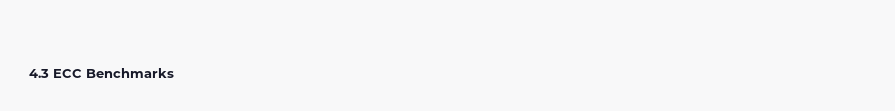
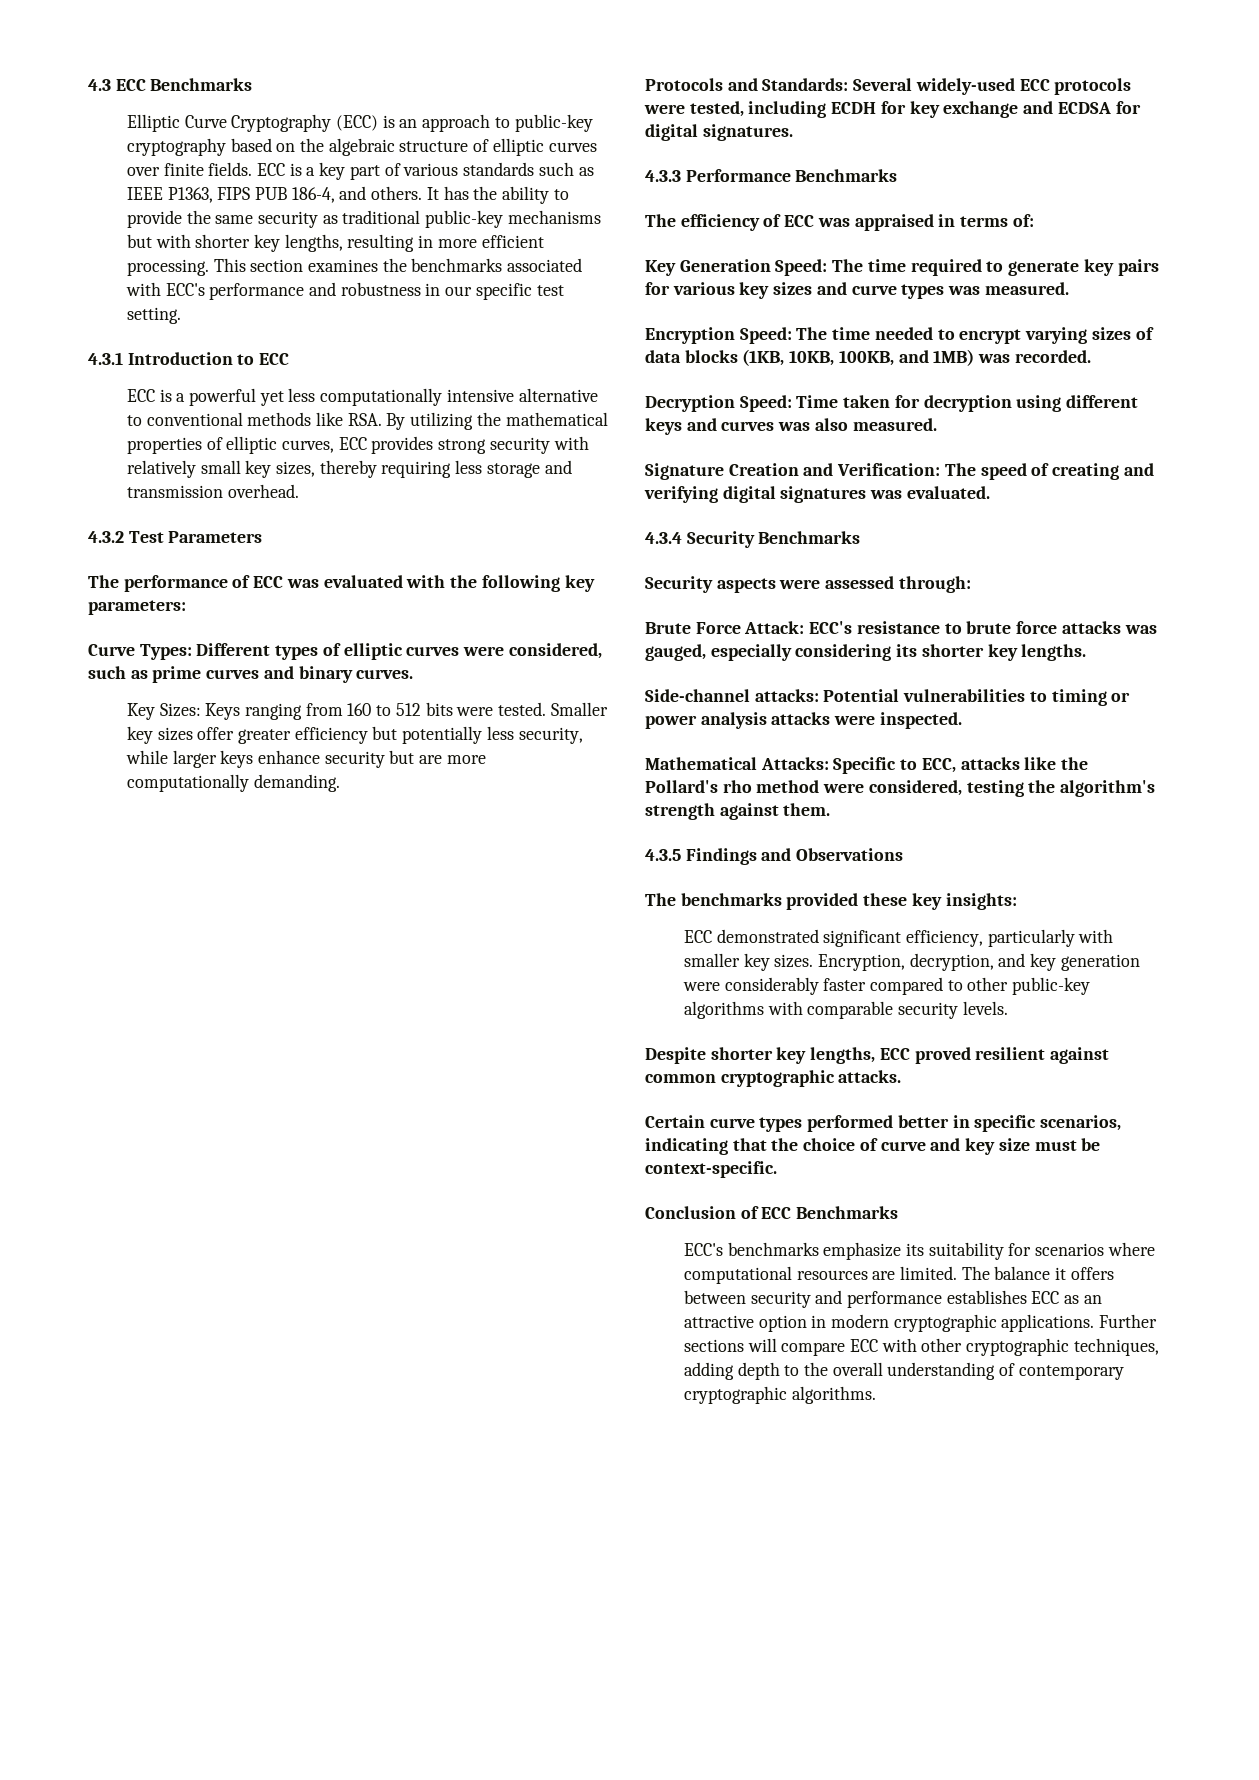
+ Elliptic Curve Cryptography (ECC) is an approach to public-key cryptography based on the algebraic structure of elliptic curves over finite fields. ECC is a key part of various standards such as IEEE P1363, FIPS PUB 186-4, and others. It has the ability to provide the same security as traditional public-key mechanisms but with shorter key lengths, resulting in more efficient processing. This section examines the benchmarks associated with ECC's performance and robustness in our specific test setting.
+ 4.3.1 Introduction to ECC
+ ECC is a powerful yet less computationally intensive alternative to conventional methods like RSA. By utilizing the mathematical properties of elliptic curves, ECC provides strong security with relatively small key sizes, thereby requiring less storage and transmission overhead.
+ 4.3.2 Test Parameters
+ The performance of ECC was evaluated with the following key parameters:
+ Curve Types: Different types of elliptic curves were considered, such as prime curves and binary curves.
+ Key Sizes: Keys ranging from 160 to 512 bits were tested. Smaller key sizes offer greater efficiency but potentially less security, while larger keys enhance security but are more computationally demanding.
+ Protocols and Standards: Several widely-used ECC protocols were tested, including ECDH for key exchange and ECDSA for digital signatures.
+ 4.3.3 Performance Benchmarks
+ The efficiency of ECC was appraised in terms of:
+ Key Generation Speed: The time required to generate key pairs for various key sizes and curve types was measured.
+ Encryption Speed: The time needed to encrypt varying sizes of data blocks (1KB, 10KB, 100KB, and 1MB) was recorded.
+ Decryption Speed: Time taken for decryption using different keys and curves was also measured.
+ Signature Creation and Verification: The speed of creating and verifying digital signatures was evaluated.
+ 4.3.4 Security Benchmarks
+ Security aspects were assessed through:
+ Brute Force Attack: ECC's resistance to brute force attacks was gauged, especially considering its shorter key lengths.
+ Side-channel attacks: Potential vulnerabilities to timing or power analysis attacks were inspected.
+ Mathematical Attacks: Specific to ECC, attacks like the Pollard's rho method were considered, testing the algorithm's strength against them.
+ 4.3.5 Findings and Observations
+ The benchmarks provided these key insights:
+ ECC demonstrated significant efficiency, particularly with smaller key sizes. Encryption, decryption, and key generation were considerably faster compared to other public-key algorithms with comparable security levels.
+ Despite shorter key lengths, ECC proved resilient against common cryptographic attacks.
+ Certain curve types performed better in specific scenarios, indicating that the choice of curve and key size must be context-specific.
+ Conclusion of ECC Benchmarks
+ ECC's benchmarks emphasize its suitability for scenarios where computational resources are limited. The balance it offers between security and performance establishes ECC as an attractive option in modern cryptographic applications. Further sections will compare ECC with other cryptographic techniques, adding depth to the overall understanding of contemporary cryptographic algorithms.

